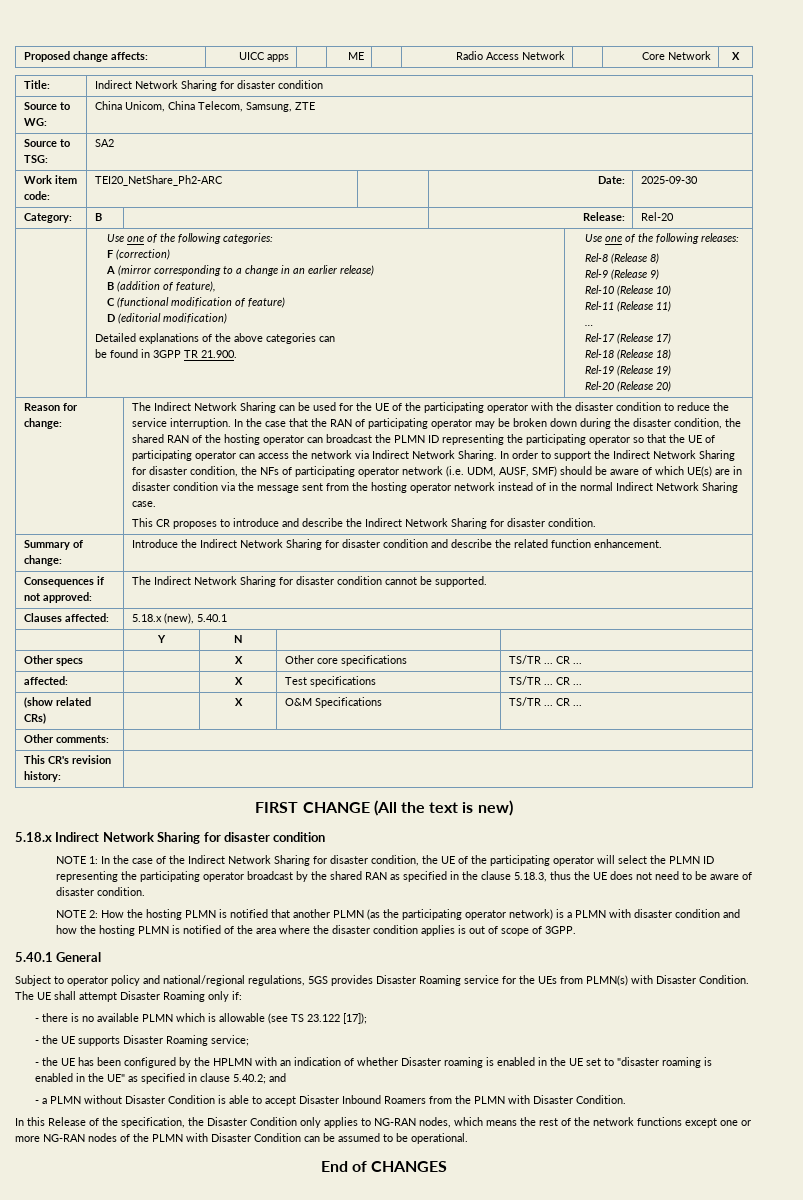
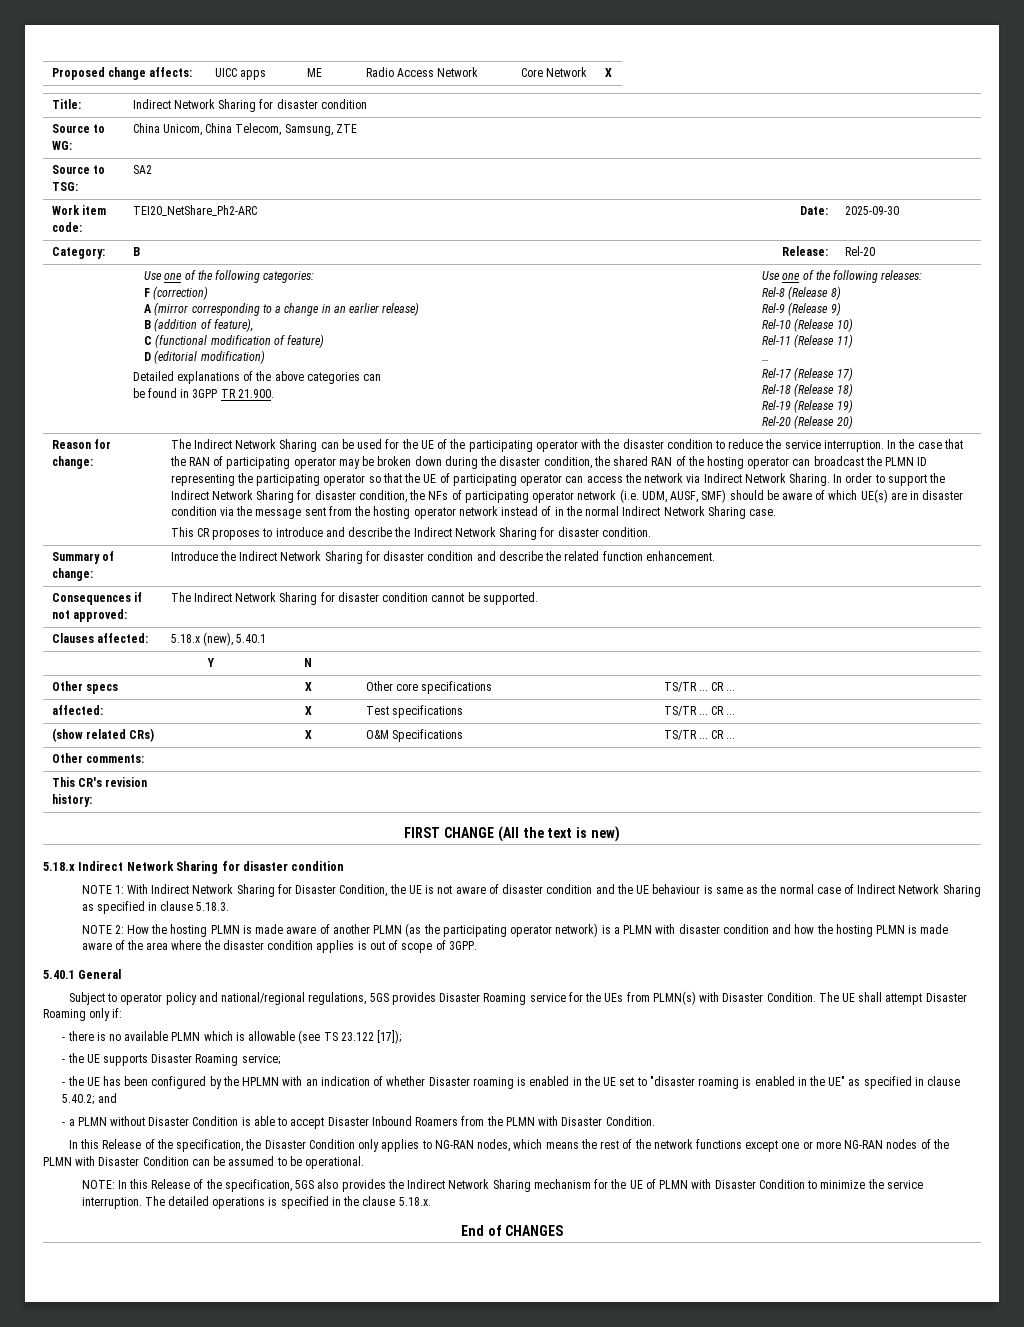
- NOTE 1: In the case of the Indirect Network Sharing for disaster condition, the UE of the participating operator will select the PLMN ID representing the participating operator broadcast by the shared RAN as specified in the clause 5.18.3, thus the UE does not need to be aware of disaster condition.
+ NOTE 1: With Indirect Network Sharing for Disaster Condition, the UE is not aware of disaster condition and the UE behaviour is same as the normal case of Indirect Network Sharing as specified in clause 5.18.3.
- NOTE 2: How the hosting PLMN is notified that another PLMN (as the participating operator network) is a PLMN with disaster condition and how the hosting PLMN is notified of the area where the disaster condition applies is out of scope of 3GPP.
+ NOTE 2: How the hosting PLMN is made aware of another PLMN (as the participating operator network) is a PLMN with disaster condition and how the hosting PLMN is made aware of the area where the disaster condition applies is out of scope of 3GPP.
+ NOTE: In this Release of the specification, 5GS also provides the Indirect Network Sharing mechanism for the UE of PLMN with Disaster Condition to minimize the service interruption. The detailed operations is specified in the clause 5.18.x.

